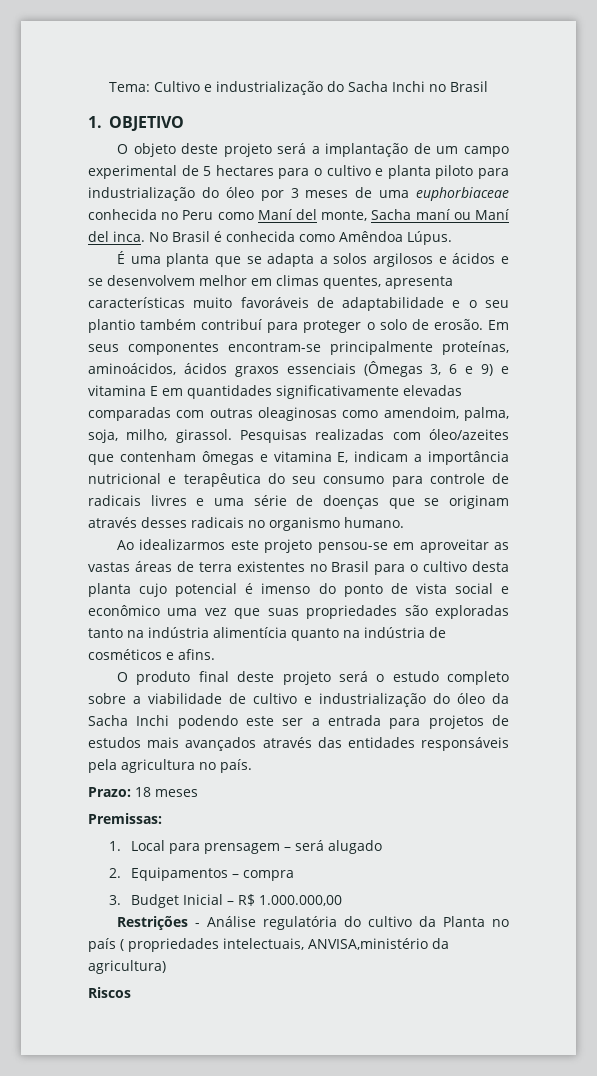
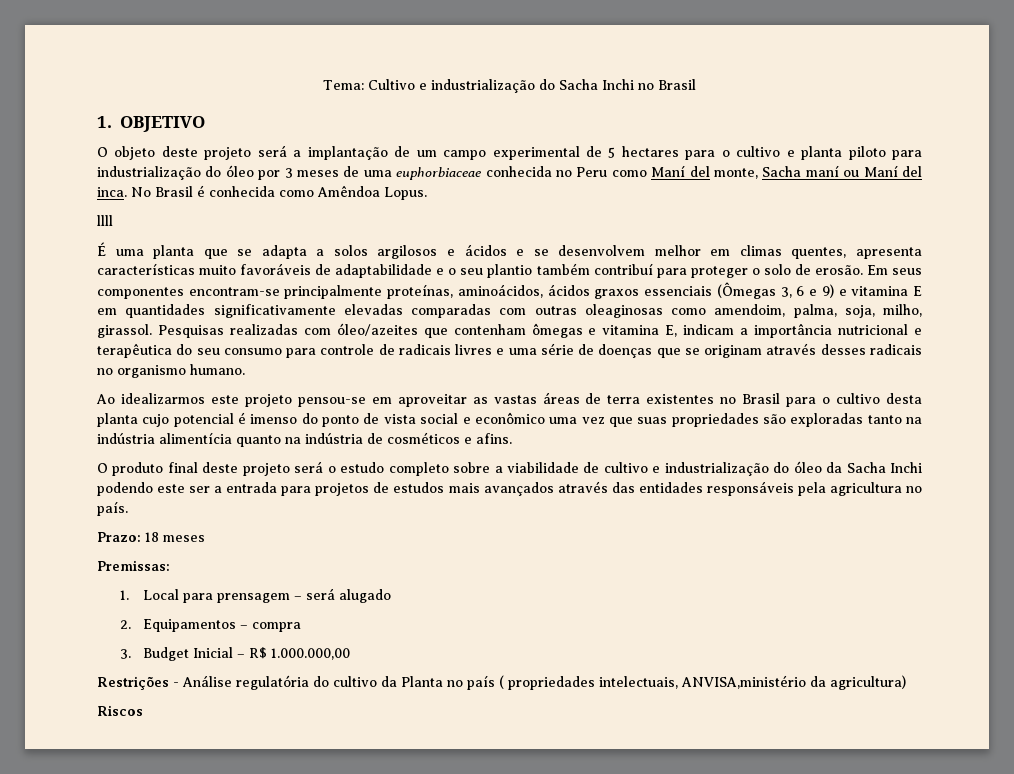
- No Brasil é conhecida como Amêndoa Lúpus.
+ No Brasil é conhecida como Amêndoa Lopus.
+ llll

